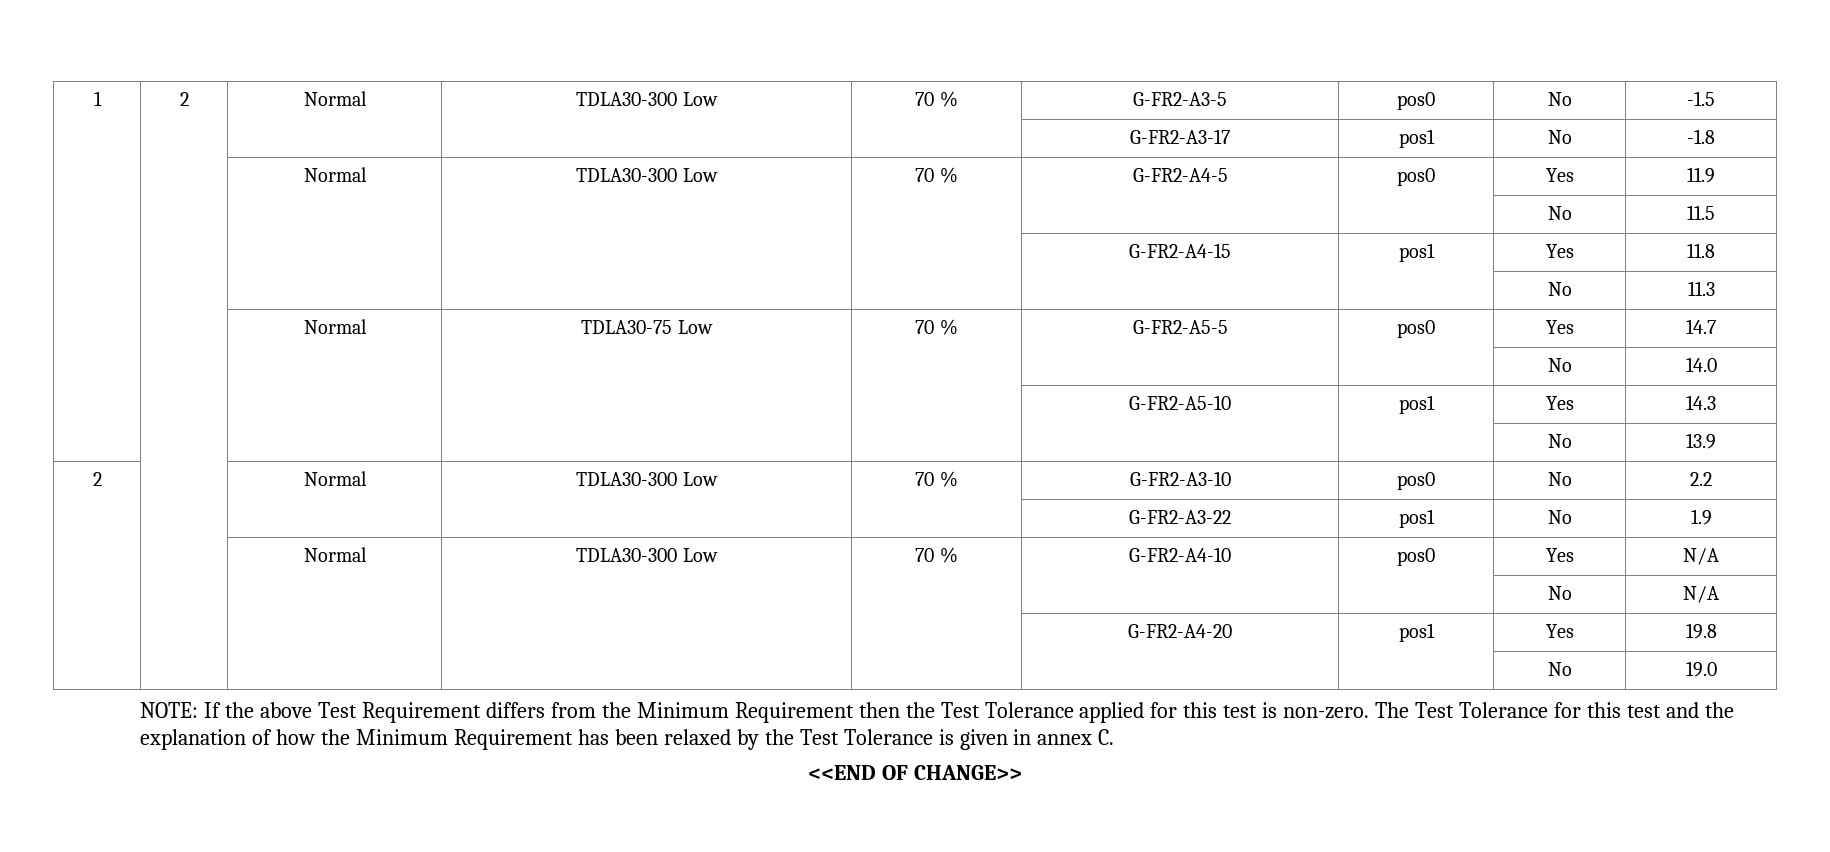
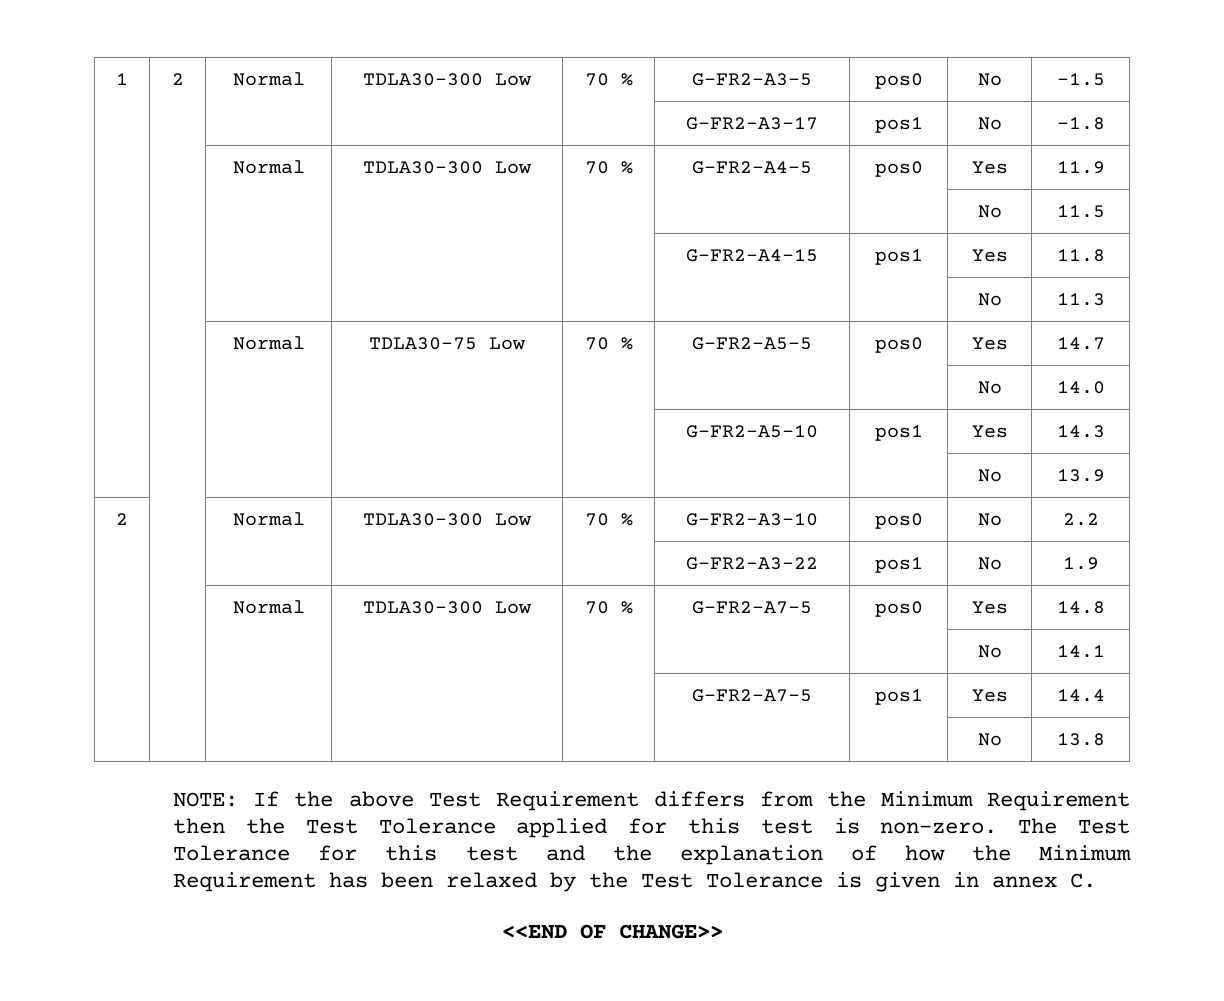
- | | Normal | TDLA30-300 Low | 70 % | G-FR2-A4-10 | pos0 | Yes | N/A
- | | | | | | | No | N/A
- | | | | | G-FR2-A4-20 | pos1 | Yes | 19.8
- | | | | | | | No | 19.0
+ | | Normal | TDLA30-300 Low | 70 % | G-FR2-A7-5 | pos0 | Yes | 14.8
+ | | | | | | | No | 14.1
+ | | | | | G-FR2-A7-5 | pos1 | Yes | 14.4
+ | | | | | | | No | 13.8

